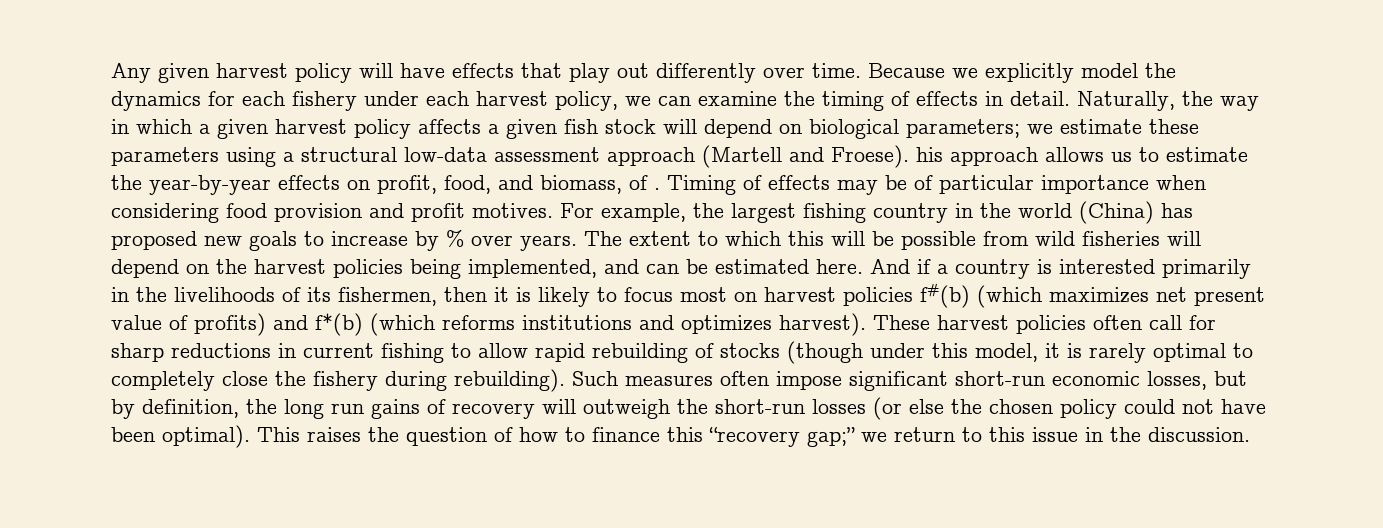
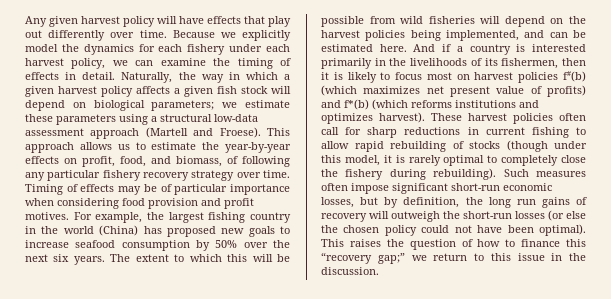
- Naturally, the way in which a given harvest policy affects a given fish stock will depend on biological parameters; we estimate these parameters using a structural low-data assessment approach (Martell and Froese). his approach allows us to estimate the year-by-year effects on profit, food, and biomass, of .
+ Naturally, the way in which a given harvest policy affects a given fish stock will depend on biological parameters; we estimate these parameters using a structural low-data assessment approach (Martell and Froese). This approach allows us to estimate the year-by-year effects on profit, food, and biomass, of following any particular fishery recovery strategy over time.
- For example, the largest fishing country in the world (China) has proposed new goals to increase by % over years.
+ For example, the largest fishing country in the world (China) has proposed new goals to increase seafood consumption by 50% over the next six years.

